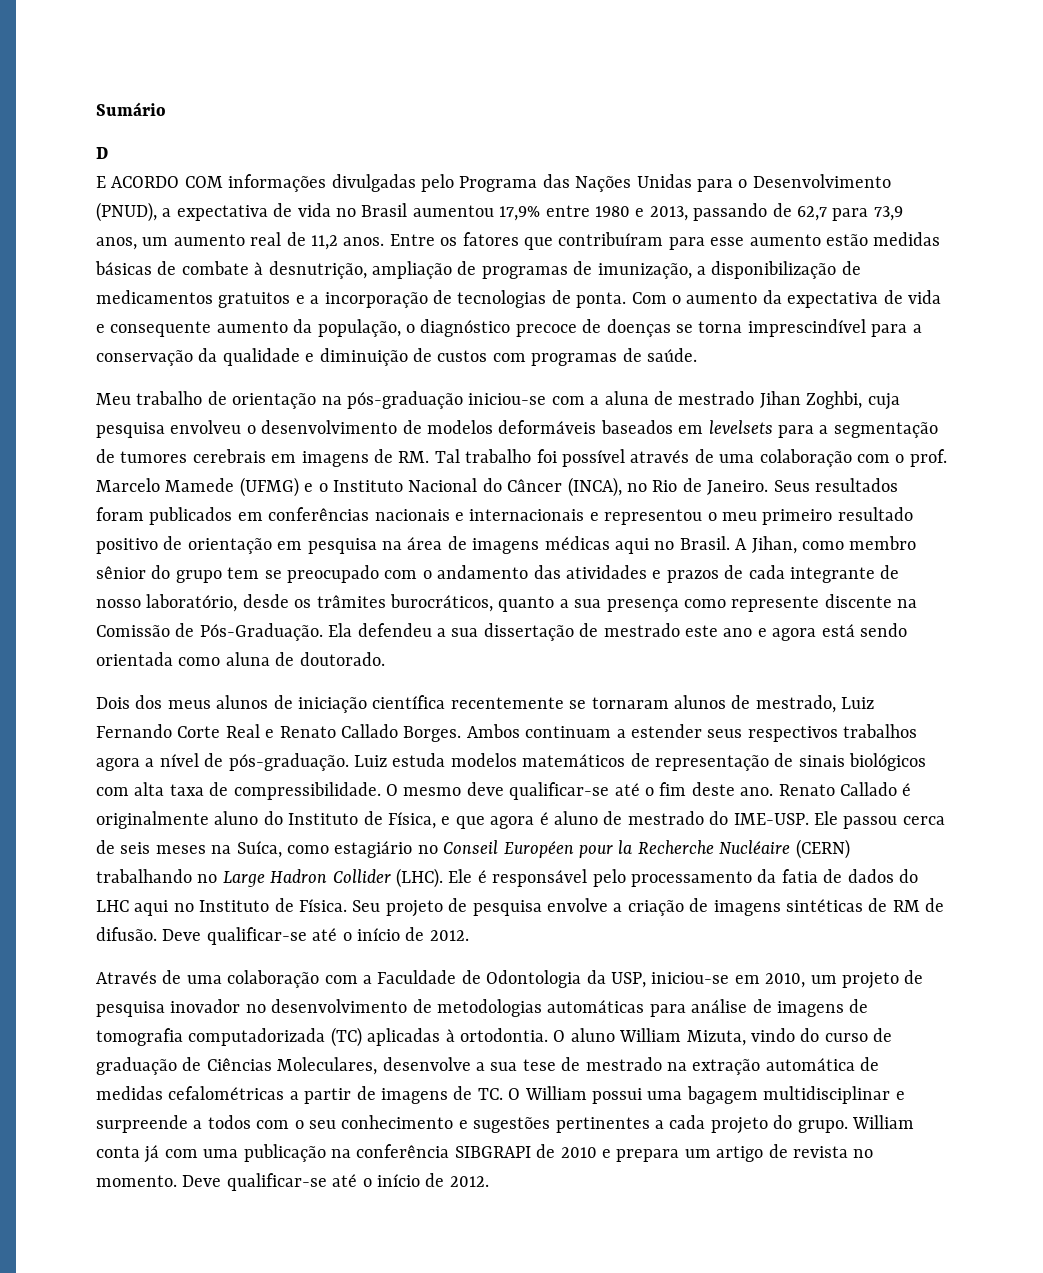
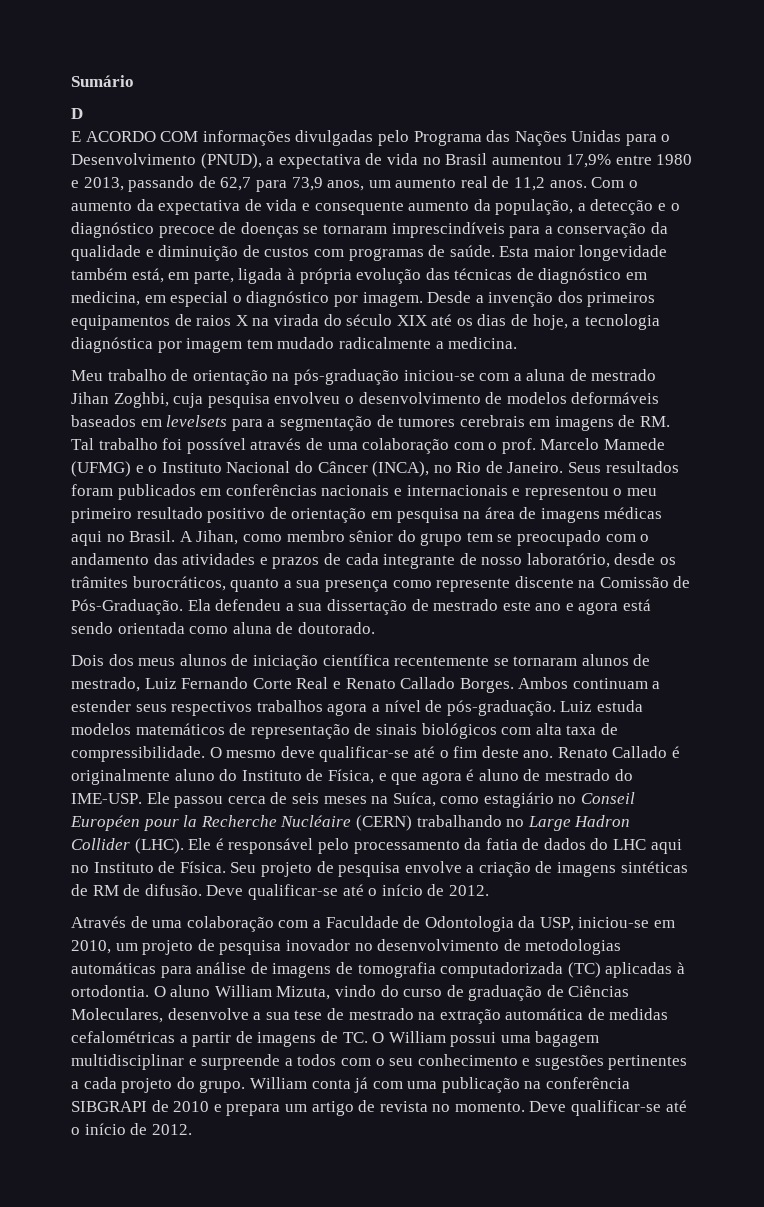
- Entre os fatores que contribuíram para esse aumento estão medidas básicas de combate à desnutrição, ampliação de programas de imunização, a disponibilização de medicamentos gratuitos e a incorporação de tecnologias de ponta.
- Com o aumento da expectativa de vida e consequente aumento da população, o diagnóstico precoce de doenças se torna imprescindível para a conservação da qualidade e diminuição de custos com programas de saúde.
+ Com o aumento da expectativa de vida e consequente aumento da população, a detecção e o diagnóstico precoce de doenças se tornaram imprescindíveis para a conservação da qualidade e diminuição de custos com programas de saúde. Esta maior longevidade também está, em parte, ligada à própria evolução das técnicas de diagnóstico em medicina, em especial o diagnóstico por imagem. Desde a invenção dos primeiros equipamentos de raios X na virada do século XIX até os dias de hoje, a tecnologia diagnóstica por imagem tem mudado radicalmente a medicina.

